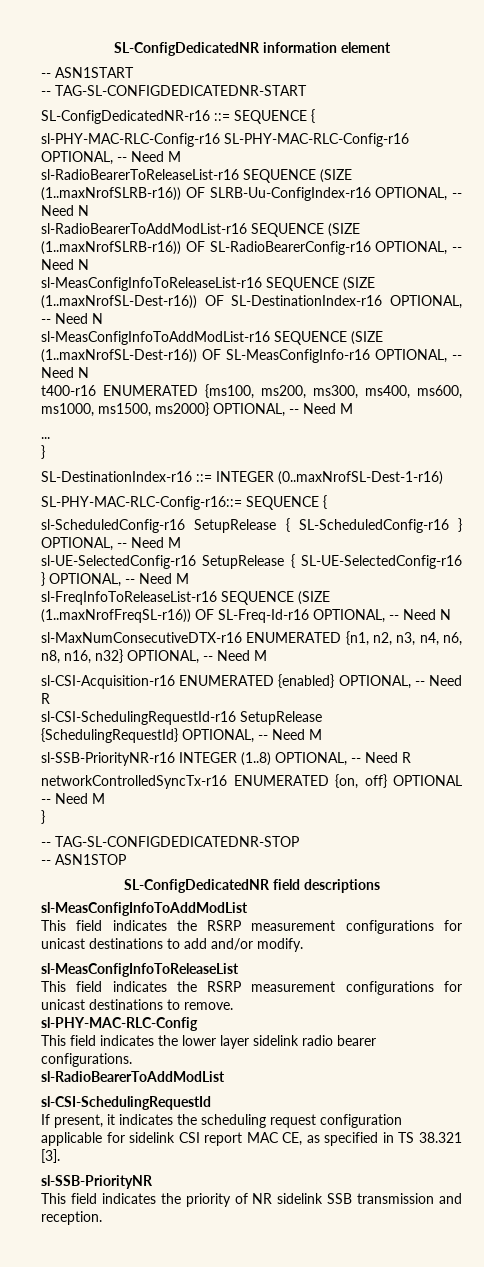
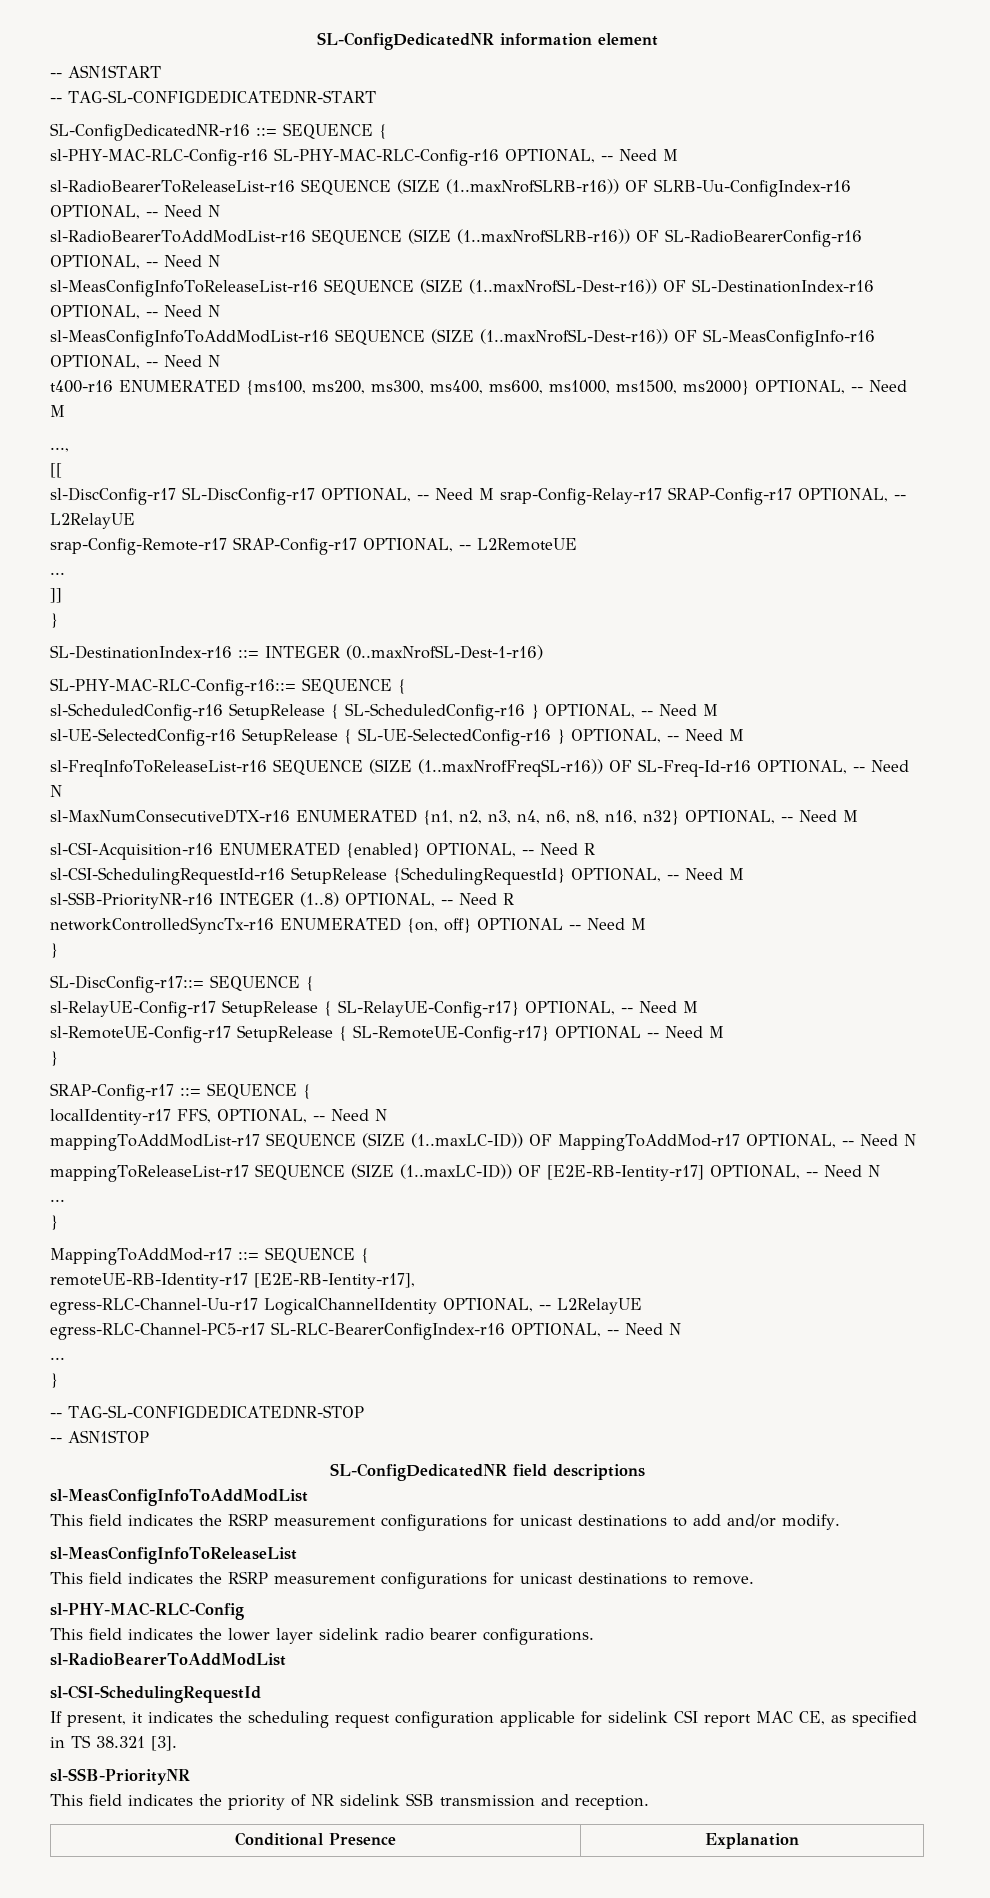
+ ...,
+ [[
+ sl-DiscConfig-r17 SL-DiscConfig-r17 OPTIONAL, -- Need M srap-Config-Relay-r17 SRAP-Config-r17 OPTIONAL, -- L2RelayUE
+ srap-Config-Remote-r17 SRAP-Config-r17 OPTIONAL, -- L2RemoteUE
  ...
+ ]]
+ SL-DiscConfig-r17::= SEQUENCE {
+ sl-RelayUE-Config-r17 SetupRelease { SL-RelayUE-Config-r17} OPTIONAL, -- Need M
+ sl-RemoteUE-Config-r17 SetupRelease { SL-RemoteUE-Config-r17} OPTIONAL -- Need M
+ }
+ SRAP-Config-r17 ::= SEQUENCE {
+ localIdentity-r17 FFS, OPTIONAL, -- Need N
+ mappingToAddModList-r17 SEQUENCE (SIZE (1..maxLC-ID)) OF MappingToAddMod-r17 OPTIONAL, -- Need N
+ mappingToReleaseList-r17 SEQUENCE (SIZE (1..maxLC-ID)) OF [E2E-RB-Ientity-r17] OPTIONAL, -- Need N
+ ...
+ }
+ MappingToAddMod-r17 ::= SEQUENCE {
+ remoteUE-RB-Identity-r17 [E2E-RB-Ientity-r17],
+ egress-RLC-Channel-Uu-r17 LogicalChannelIdentity OPTIONAL, -- L2RelayUE
+ egress-RLC-Channel-PC5-r17 SL-RLC-BearerConfigIndex-r16 OPTIONAL, -- Need N
+ ...
+ }
+ Conditional Presence | Explanation

